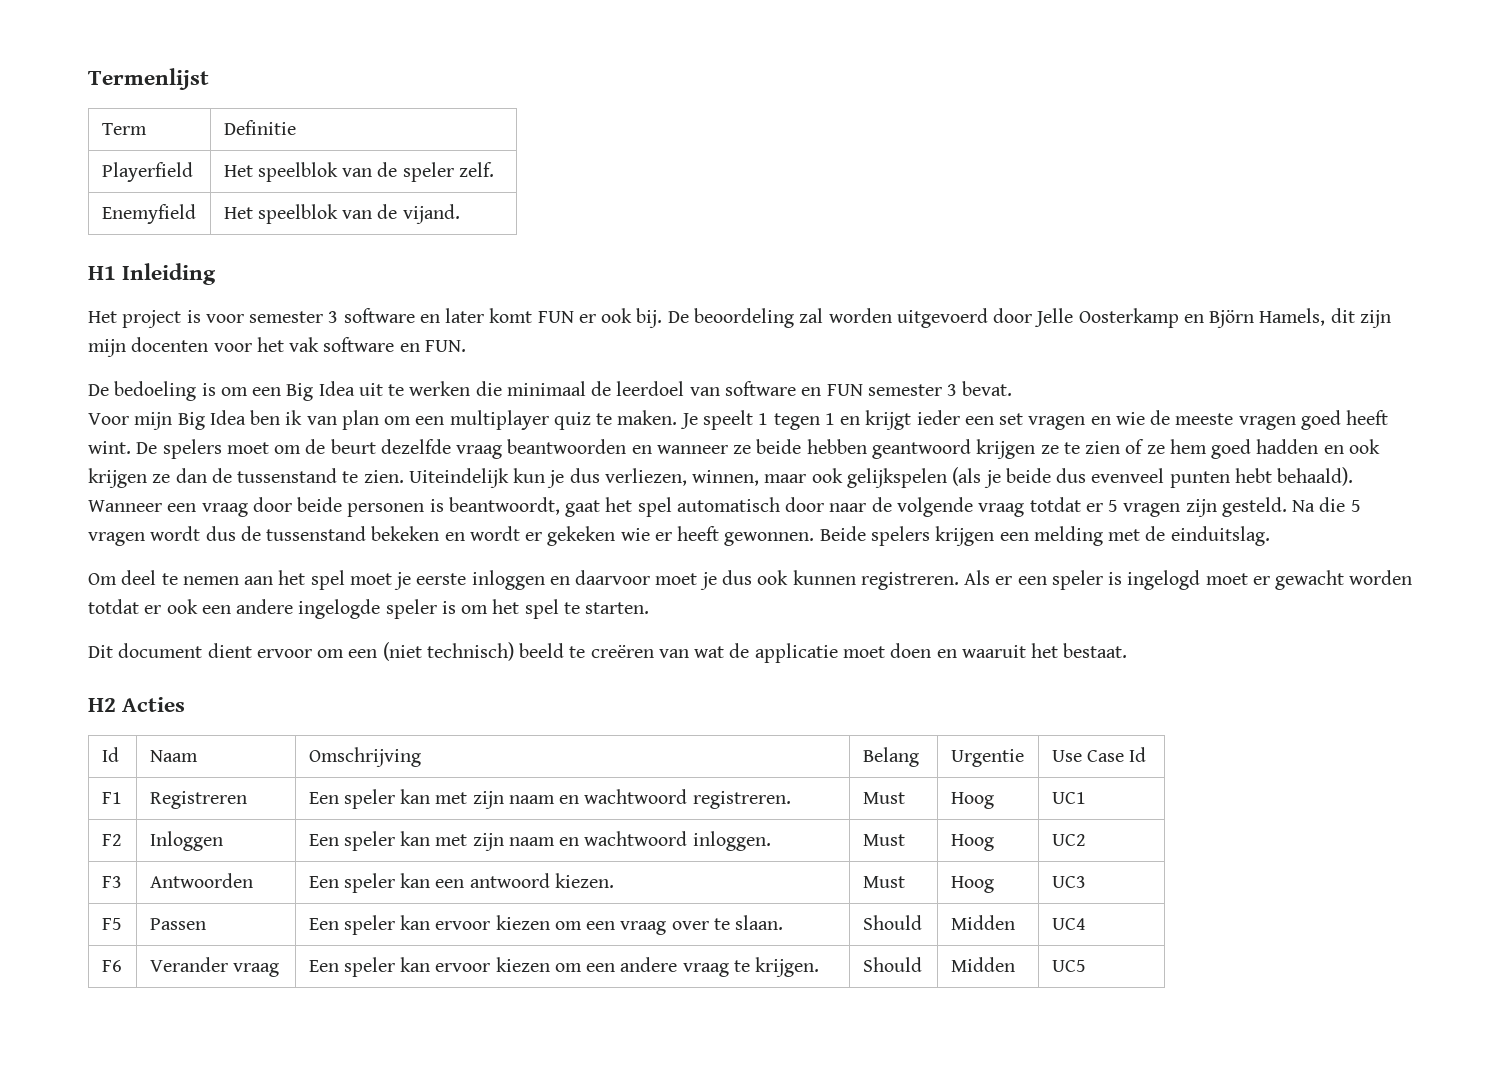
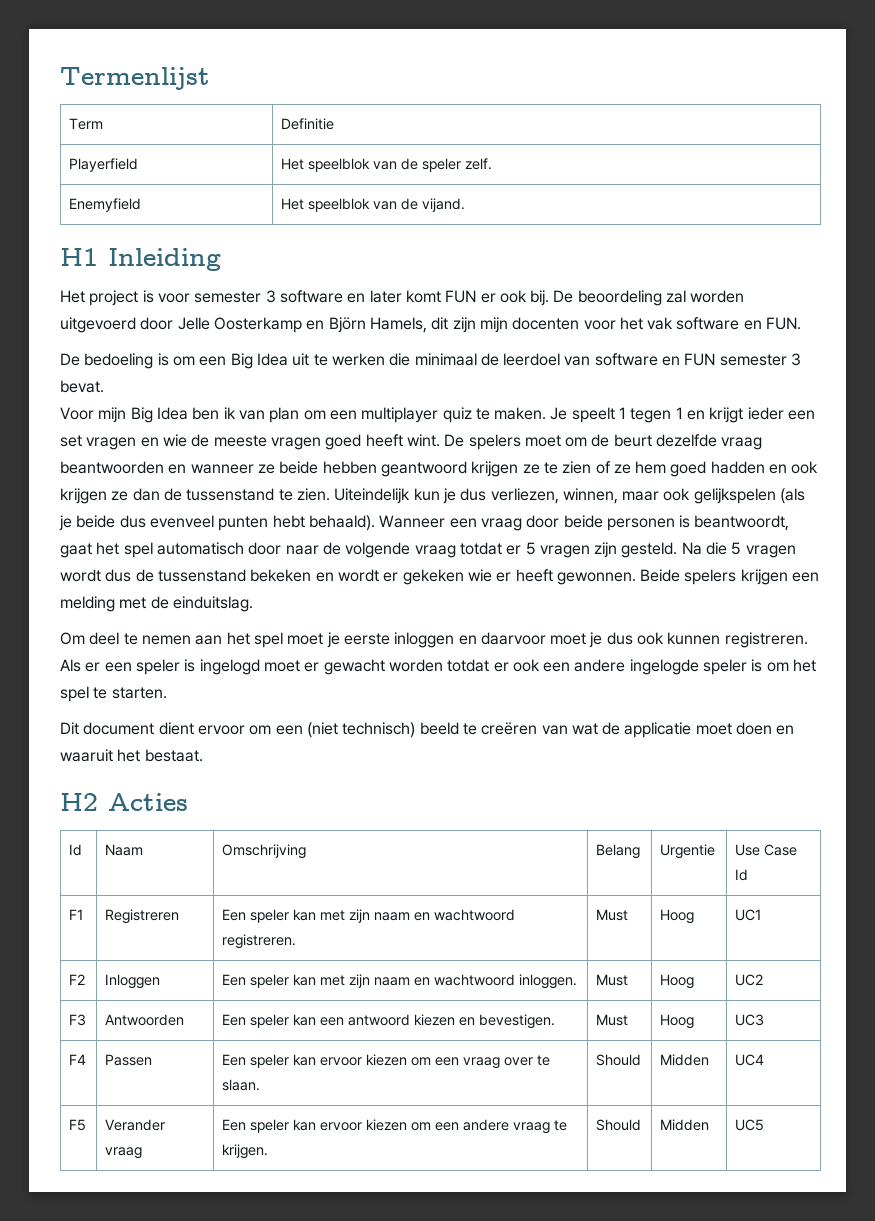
- F3 | Antwoorden | Een speler kan een antwoord kiezen. | Must | Hoog | UC3
+ F3 | Antwoorden | Een speler kan een antwoord kiezen en bevestigen. | Must | Hoog | UC3
- F5 | Passen | Een speler kan ervoor kiezen om een vraag over te slaan. | Should | Midden | UC4
+ F4 | Passen | Een speler kan ervoor kiezen om een vraag over te slaan. | Should | Midden | UC4
- F6 | Verander vraag | Een speler kan ervoor kiezen om een andere vraag te krijgen. | Should | Midden | UC5
+ F5 | Verander vraag | Een speler kan ervoor kiezen om een andere vraag te krijgen. | Should | Midden | UC5

